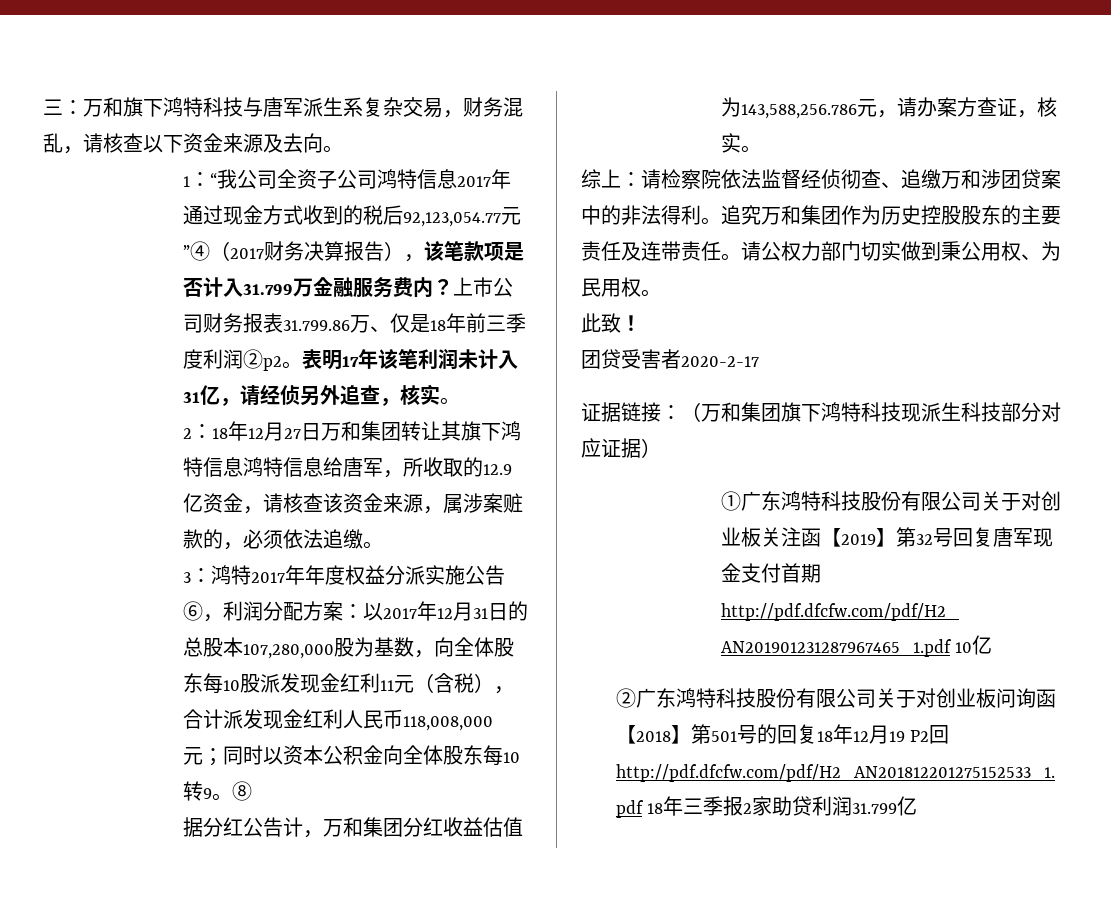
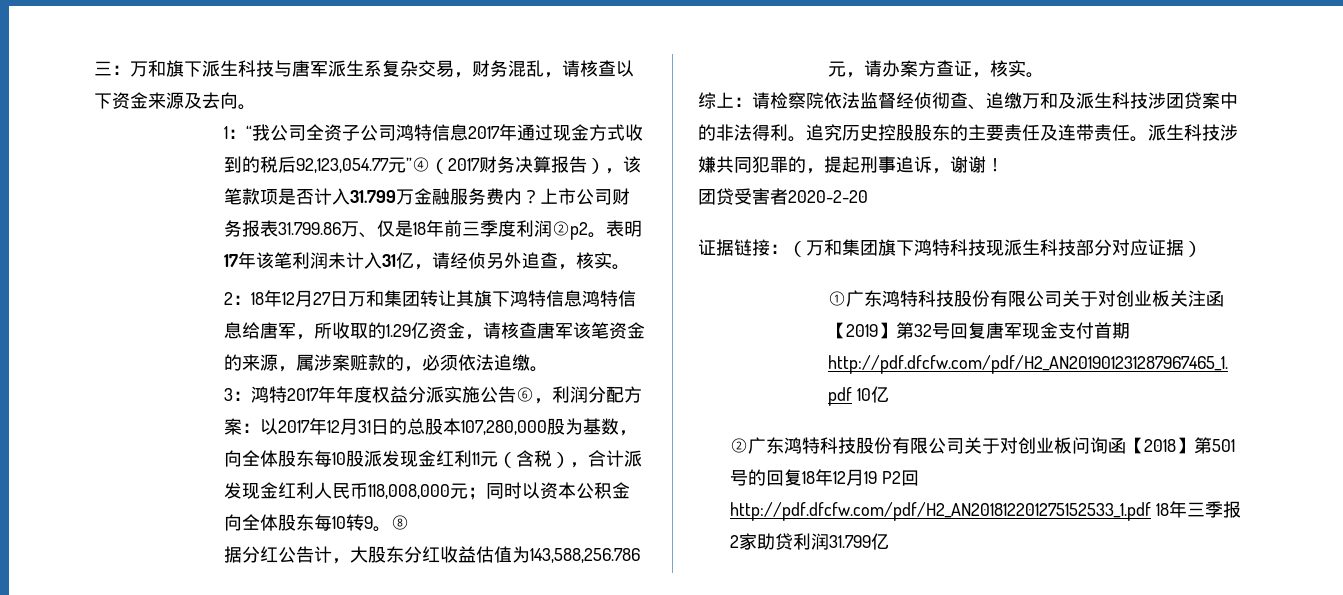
- 三：万和旗下鸿特科技与唐军派生系复杂交易，财务混乱，请核查以下资金来源及去向。
+ 三：万和旗下派生科技与唐军派生系复杂交易，财务混乱，请核查以下资金来源及去向。
- 2：18年12月27日万和集团转让其旗下鸿特信息鸿特信息给唐军，所收取的12.9亿资金，请核查该资金来源，属涉案赃款的，必须依法追缴。
+ 2：18年12月27日万和集团转让其旗下鸿特信息鸿特信息给唐军，所收取的1.29亿资金，请核查唐军该笔资金的来源，属涉案赃款的，必须依法追缴。
- 据分红公告计，万和集团分红收益估值为143,588,256.786元，请办案方查证，核实。
+ 据分红公告计，大股东分红收益估值为143,588,256.786元，请办案方查证，核实。
- 综上：请检察院依法监督经侦彻查、追缴万和涉团贷案中的非法得利。
+ 综上：请检察院依法监督经侦彻查、追缴万和及派生科技涉团贷案中的非法得利。
- 追究万和集团作为历史控股股东的主要责任及连带责任。
+ 追究历史控股股东的主要责任及连带责任。
- 请公权力部门切实做到秉公用权、为民用权。
- 此致！
+ 派生科技涉嫌共同犯罪的，提起刑事追诉，谢谢！
- 团贷受害者2020-2-17
+ 团贷受害者2020-2-20

